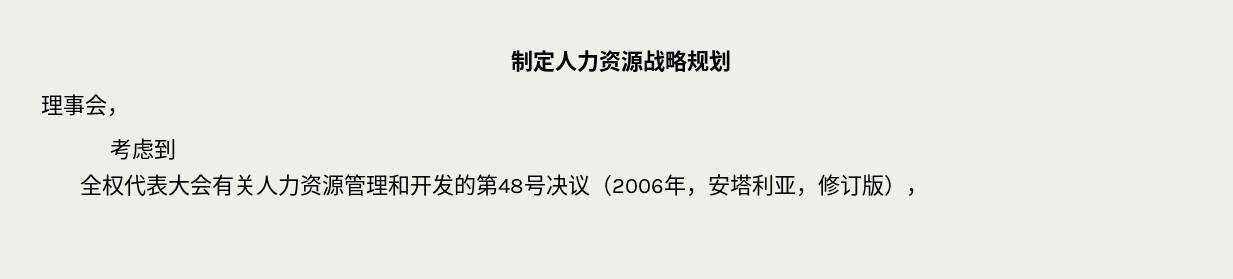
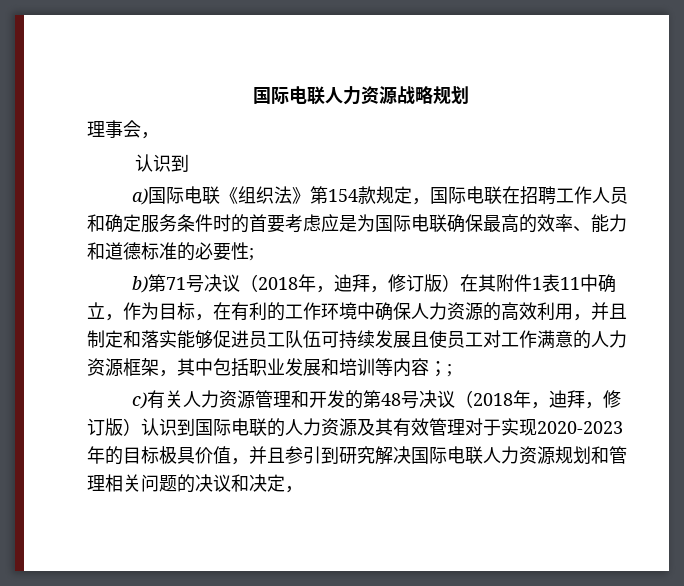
- 制定人力资源战略规划
+ 国际电联人力资源战略规划
  理事会，
- 考虑到
- 全权代表大会有关人力资源管理和开发的第48号决议（2006年，安塔利亚，修订版），
+ 认识到
+ a)国际电联《组织法》第154款规定，国际电联在招聘工作人员和确定服务条件时的首要考虑应是为国际电联确保最高的效率、能力和道德标准的必要性;
+ b)第71号决议（2018年，迪拜，修订版）在其附件1表11中确立，作为目标，在有利的工作环境中确保人力资源的高效利用，并且制定和落实能够促进员工队伍可持续发展且使员工对工作满意的人力资源框架，其中包括职业发展和培训等内容；;
+ c)有关人力资源管理和开发的第48号决议（2018年，迪拜，修订版）认识到国际电联的人力资源及其有效管理对于实现2020-2023年的目标极具价值，并且参引到研究解决国际电联人力资源规划和管理相关问题的决议和决定，

